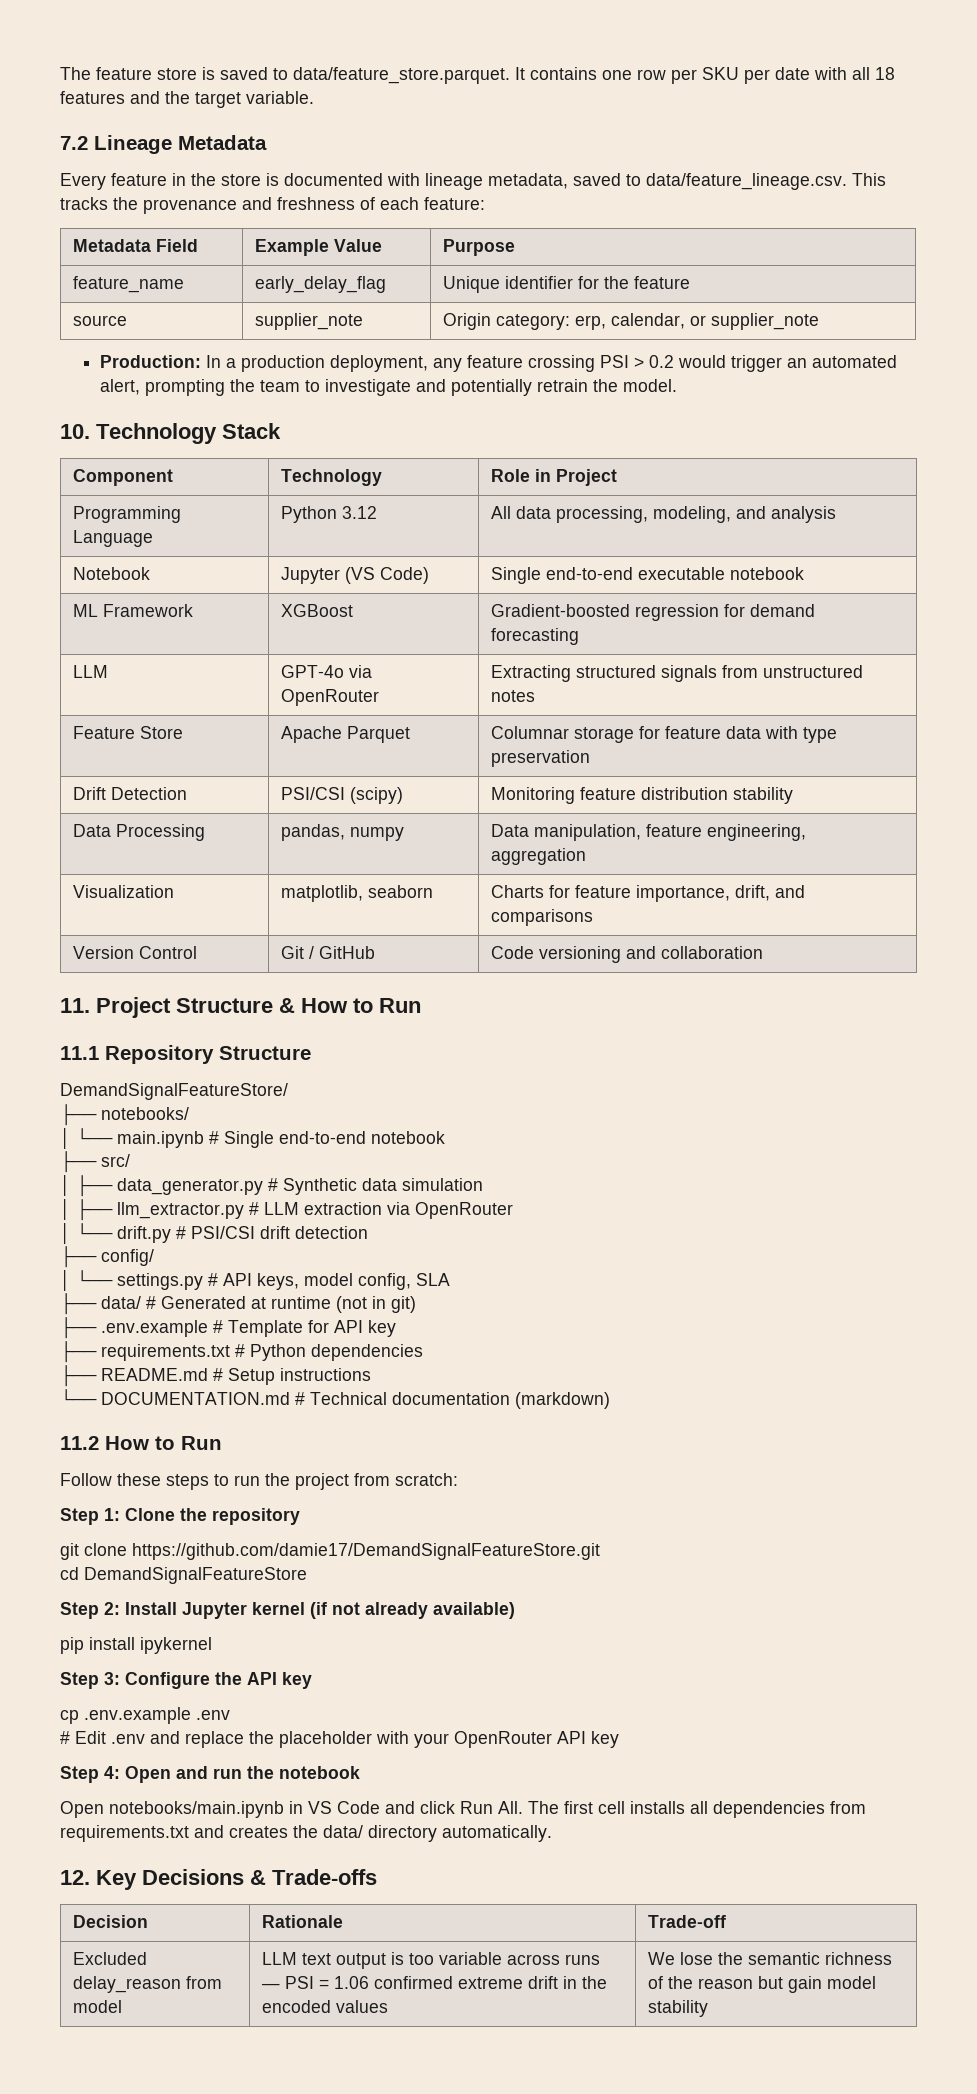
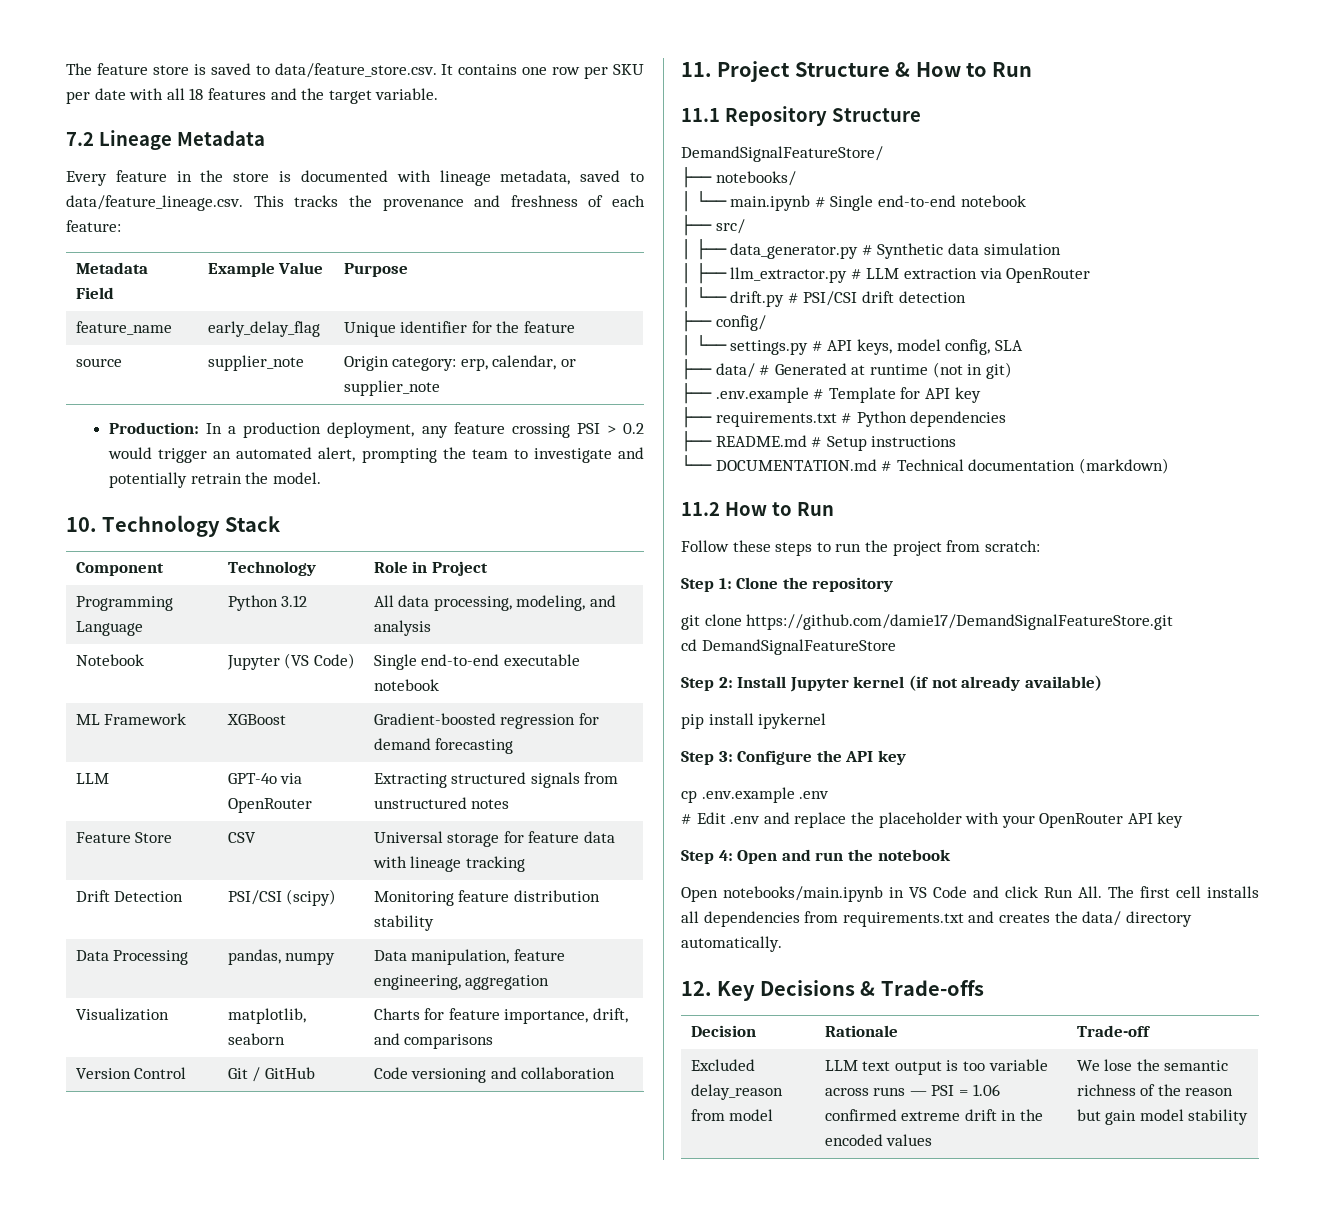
- The feature store is saved to data/feature_store.parquet. It contains one row per SKU per date with all 18 features and the target variable.
+ The feature store is saved to data/feature_store.csv. It contains one row per SKU per date with all 18 features and the target variable.
- Feature Store | Apache Parquet | Columnar storage for feature data with type preservation
+ Feature Store | CSV | Universal storage for feature data with lineage tracking

